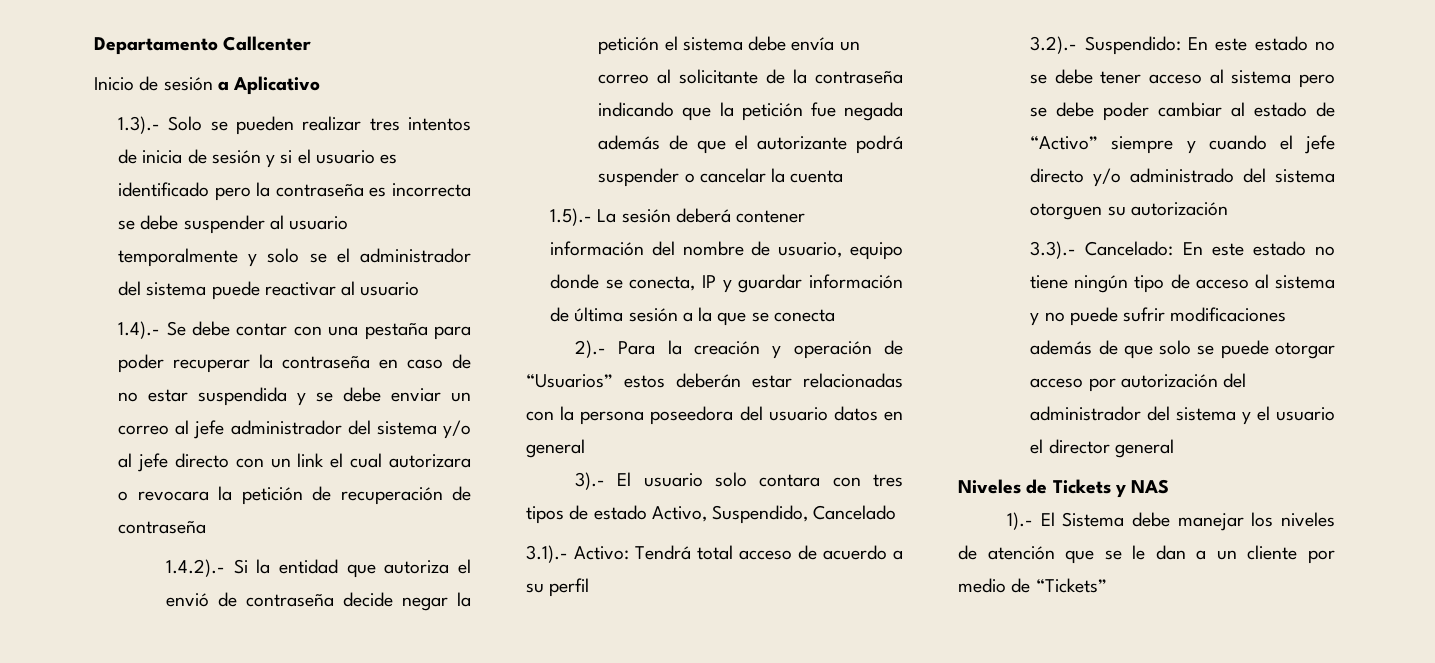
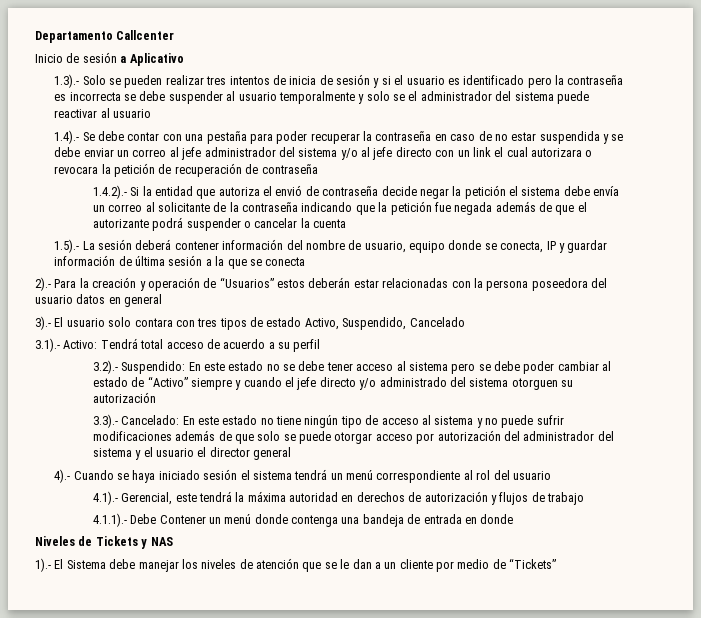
+ 4).- Cuando se haya iniciado sesión el sistema tendrá un menú correspondiente al rol del usuario
+ 4.1).- Gerencial, este tendrá la máxima autoridad en derechos de autorización y flujos de trabajo
+ 4.1.1).- Debe Contener un menú donde contenga una bandeja de entrada en donde

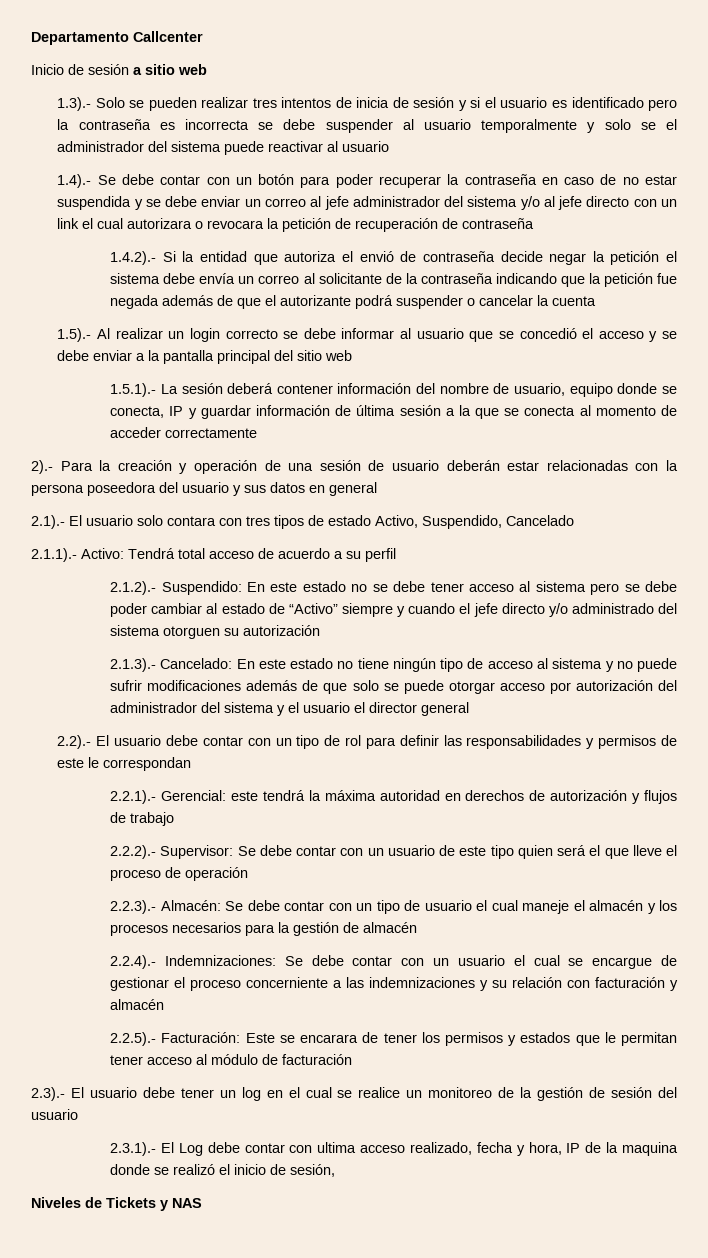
- Inicio de sesión a Aplicativo
+ Inicio de sesión a sitio web
- 1.4).- Se debe contar con una pestaña para poder recuperar la contraseña en caso de no estar suspendida y se debe enviar un correo al jefe administrador del sistema y/o al jefe directo con un link el cual autorizara o revocara la petición de recuperación de contraseña
+ 1.4).- Se debe contar con un botón para poder recuperar la contraseña en caso de no estar suspendida y se debe enviar un correo al jefe administrador del sistema y/o al jefe directo con un link el cual autorizara o revocara la petición de recuperación de contraseña
- 1.5).- La sesión deberá contener información del nombre de usuario, equipo donde se conecta, IP y guardar información de última sesión a la que se conecta
+ 1.5).- Al realizar un login correcto se debe informar al usuario que se concedió el acceso y se debe enviar a la pantalla principal del sitio web
+ 1.5.1).- La sesión deberá contener información del nombre de usuario, equipo donde se conecta, IP y guardar información de última sesión a la que se conecta al momento de acceder correctamente
- 2).- Para la creación y operación de “Usuarios” estos deberán estar relacionadas con la persona poseedora del usuario datos en general
+ 2).- Para la creación y operación de una sesión de usuario deberán estar relacionadas con la persona poseedora del usuario y sus datos en general
- 3).- El usuario solo contara con tres tipos de estado Activo, Suspendido, Cancelado
+ 2.1).- El usuario solo contara con tres tipos de estado Activo, Suspendido, Cancelado
- 3.1).- Activo: Tendrá total acceso de acuerdo a su perfil
+ 2.1.1).- Activo: Tendrá total acceso de acuerdo a su perfil
- 3.2).- Suspendido: En este estado no se debe tener acceso al sistema pero se debe poder cambiar al estado de “Activo” siempre y cuando el jefe directo y/o administrado del sistema otorguen su autorización
+ 2.1.2).- Suspendido: En este estado no se debe tener acceso al sistema pero se debe poder cambiar al estado de “Activo” siempre y cuando el jefe directo y/o administrado del sistema otorguen su autorización
- 3.3).- Cancelado: En este estado no tiene ningún tipo de acceso al sistema y no puede sufrir modificaciones además de que solo se puede otorgar acceso por autorización del administrador del sistema y el usuario el director general
+ 2.1.3).- Cancelado: En este estado no tiene ningún tipo de acceso al sistema y no puede sufrir modificaciones además de que solo se puede otorgar acceso por autorización del administrador del sistema y el usuario el director general
- 4).- Cuando se haya iniciado sesión el sistema tendrá un menú correspondiente al rol del usuario
- 4.1).- Gerencial, este tendrá la máxima autoridad en derechos de autorización y flujos de trabajo
+ 2.2).- El usuario debe contar con un tipo de rol para definir las responsabilidades y permisos de este le correspondan
+ 2.2.1).- Gerencial: este tendrá la máxima autoridad en derechos de autorización y flujos de trabajo
- 4.1.1).- Debe Contener un menú donde contenga una bandeja de entrada en donde
+ 2.2.2).- Supervisor: Se debe contar con un usuario de este tipo quien será el que lleve el proceso de operación
+ 2.2.3).- Almacén: Se debe contar con un tipo de usuario el cual maneje el almacén y los procesos necesarios para la gestión de almacén
+ 2.2.4).- Indemnizaciones: Se debe contar con un usuario el cual se encargue de gestionar el proceso concerniente a las indemnizaciones y su relación con facturación y almacén
+ 2.2.5).- Facturación: Este se encarara de tener los permisos y estados que le permitan tener acceso al módulo de facturación
+ 2.3).- El usuario debe tener un log en el cual se realice un monitoreo de la gestión de sesión del usuario
+ 2.3.1).- El Log debe contar con ultima acceso realizado, fecha y hora, IP de la maquina donde se realizó el inicio de sesión,
- 1).- El Sistema debe manejar los niveles de atención que se le dan a un cliente por medio de “Tickets”

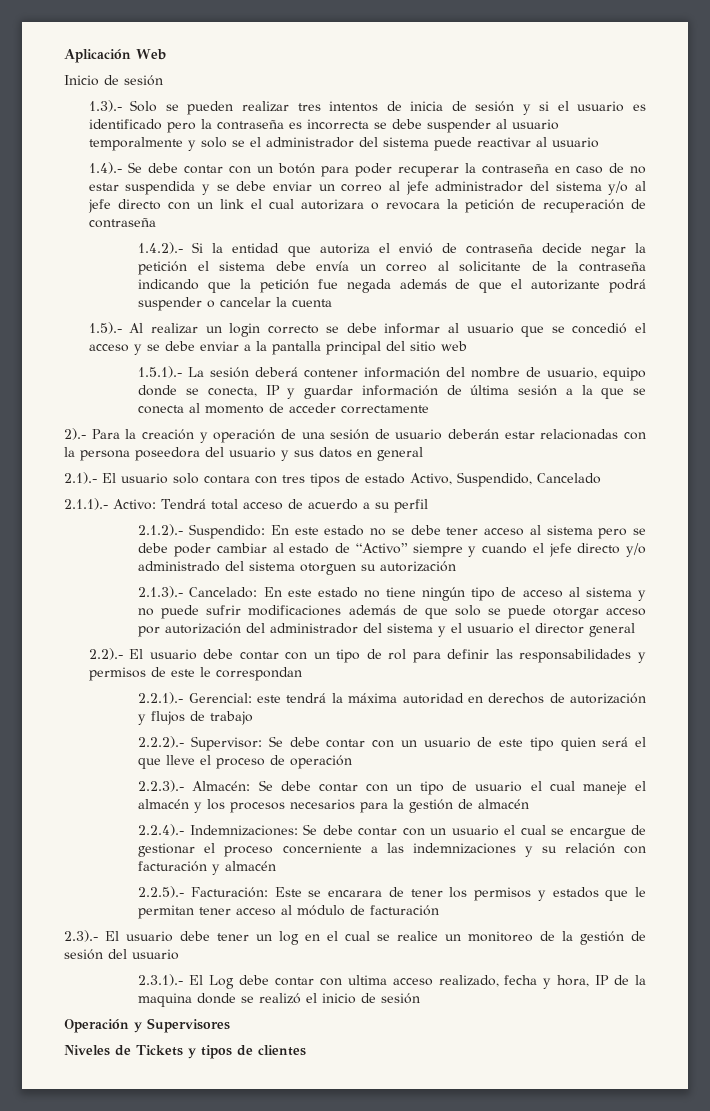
- Departamento Callcenter
+ Aplicación Web
- Inicio de sesión a sitio web
+ Inicio de sesión
- 2.3.1).- El Log debe contar con ultima acceso realizado, fecha y hora, IP de la maquina donde se realizó el inicio de sesión,
+ 2.3.1).- El Log debe contar con ultima acceso realizado, fecha y hora, IP de la maquina donde se realizó el inicio de sesión
+ Operación y Supervisores
- Niveles de Tickets y NAS
+ Niveles de Tickets y tipos de clientes

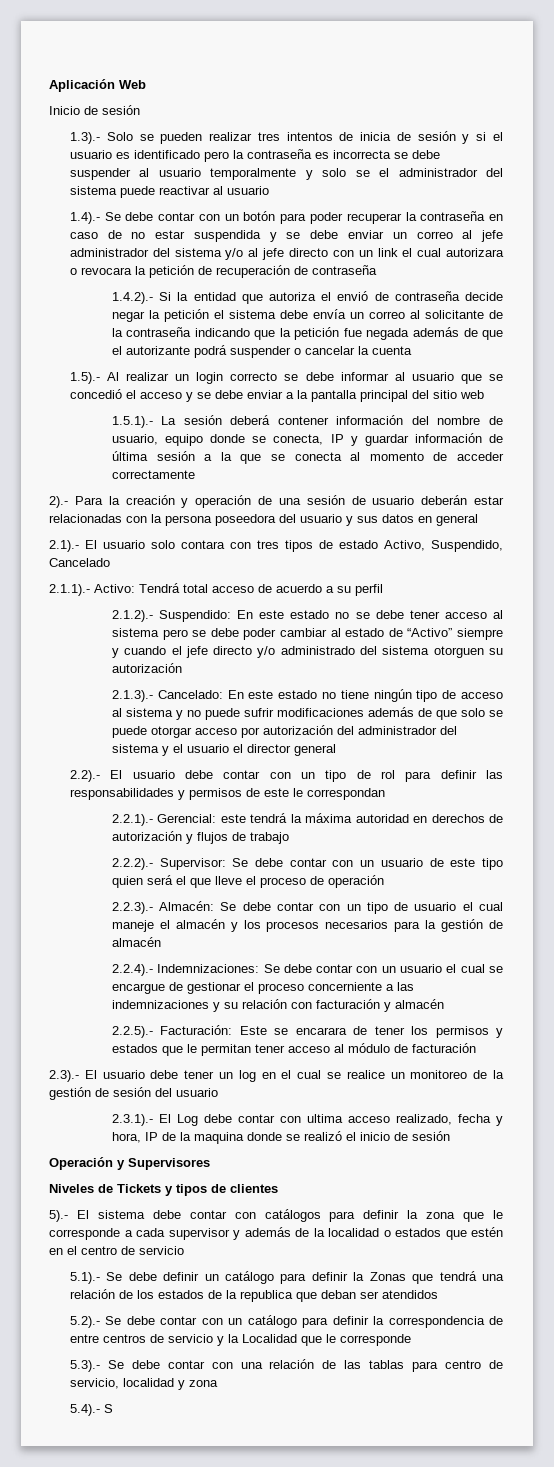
+ 5).- El sistema debe contar con catálogos para definir la zona que le corresponde a cada supervisor y además de la localidad o estados que estén en el centro de servicio
+ 5.1).- Se debe definir un catálogo para definir la Zonas que tendrá una relación de los estados de la republica que deban ser atendidos
+ 5.2).- Se debe contar con un catálogo para definir la correspondencia de entre centros de servicio y la Localidad que le corresponde
+ 5.3).- Se debe contar con una relación de las tablas para centro de servicio, localidad y zona
+ 5.4).- S

